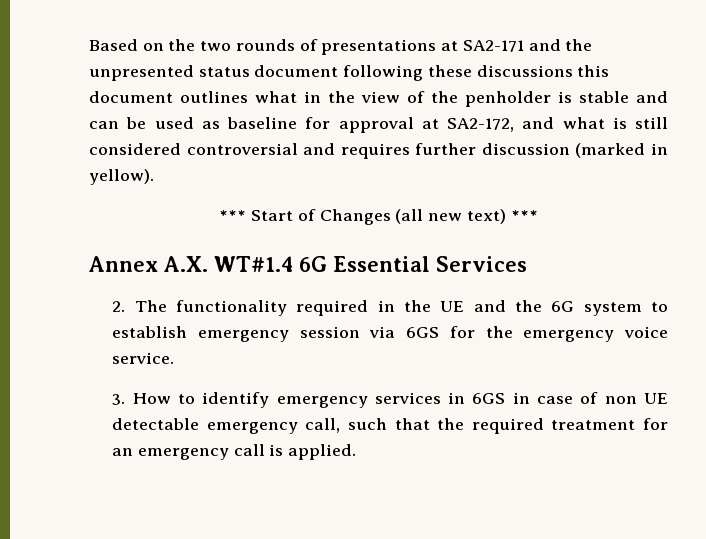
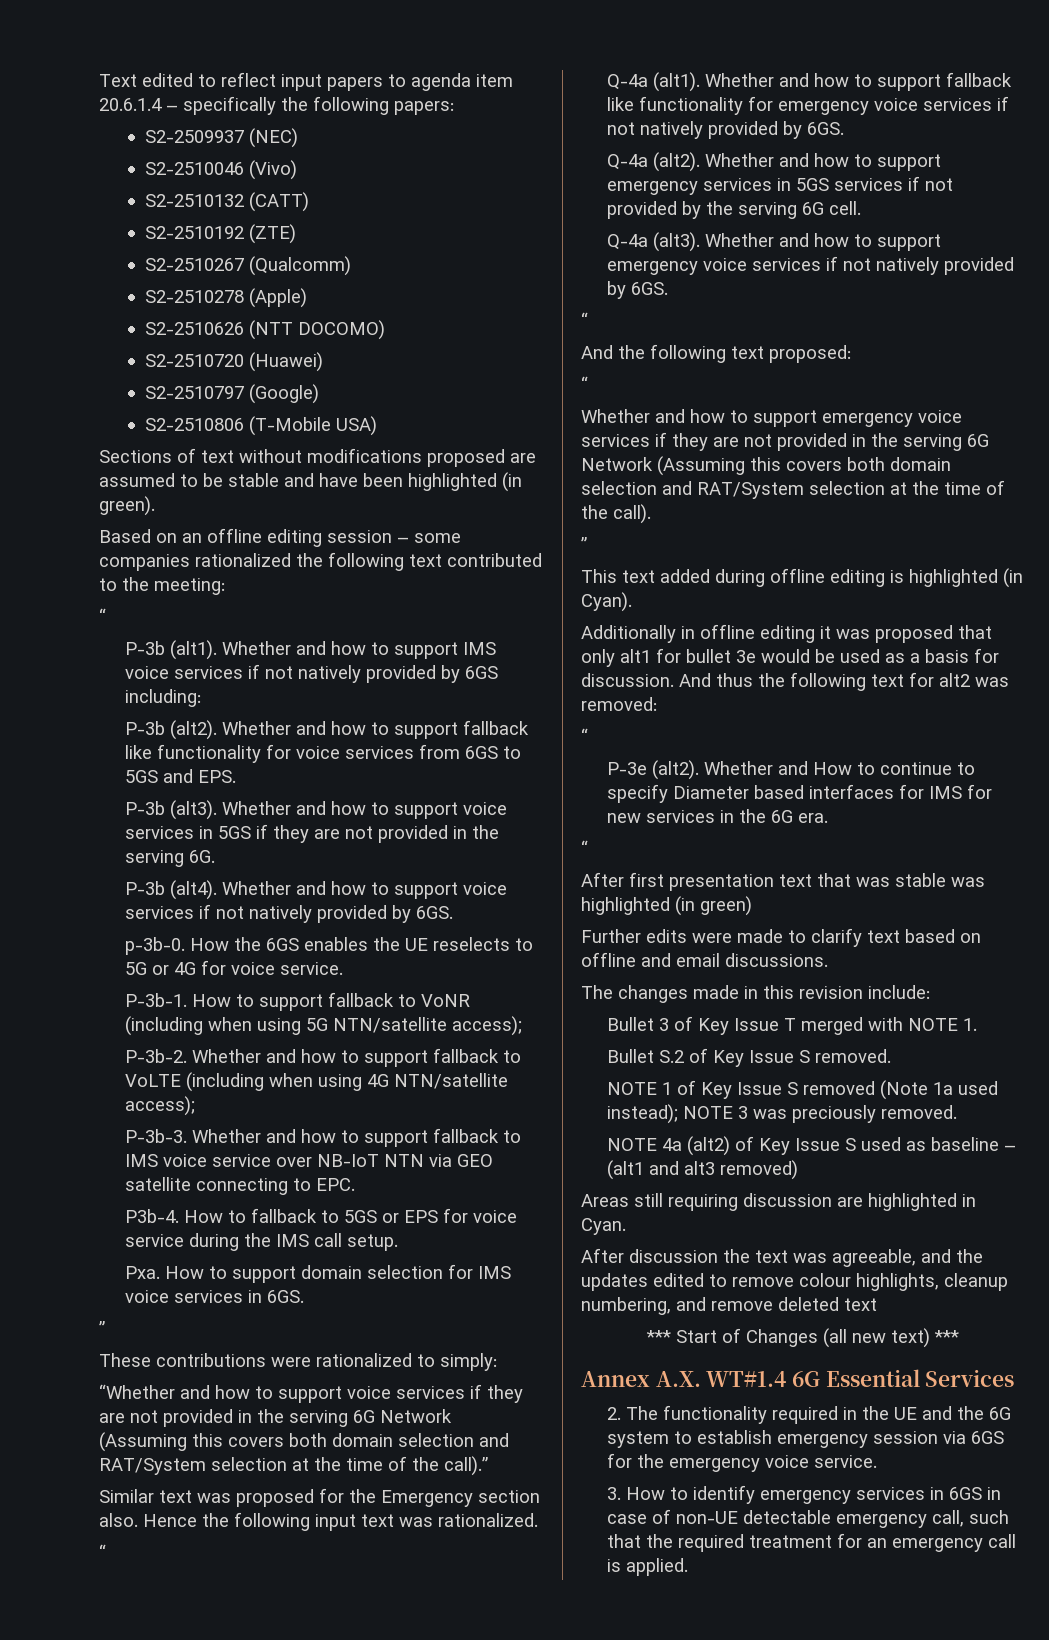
- Based on the two rounds of presentations at SA2-171 and the unpresented status document following these discussions this document outlines what in the view of the penholder is stable and can be used as baseline for approval at SA2-172, and what is still considered controversial and requires further discussion (marked in yellow).
+ Text edited to reflect input papers to agenda item 20.6.1.4 – specifically the following papers:
+ S2-2509937 (NEC)
+ S2-2510046 (Vivo)
+ S2-2510132 (CATT)
+ S2-2510192 (ZTE)
+ S2-2510267 (Qualcomm)
+ S2-2510278 (Apple)
+ S2-2510626 (NTT DOCOMO)
+ S2-2510720 (Huawei)
+ S2-2510797 (Google)
+ S2-2510806 (T-Mobile USA)
+ Sections of text without modifications proposed are assumed to be stable and have been highlighted (in green).
+ Based on an offline editing session – some companies rationalized the following text contributed to the meeting:
+ “
+ P-3b (alt1). Whether and how to support IMS voice services if not natively provided by 6GS including:
+ P-3b (alt2). Whether and how to support fallback like functionality for voice services from 6GS to 5GS and EPS.
+ P-3b (alt3). Whether and how to support voice services in 5GS if they are not provided in the serving 6G.
+ P-3b (alt4). Whether and how to support voice services if not natively provided by 6GS.
+ p-3b-0. How the 6GS enables the UE reselects to 5G or 4G for voice service.
+ P-3b-1. How to support fallback to VoNR (including when using 5G NTN/satellite access);
+ P-3b-2. Whether and how to support fallback to VoLTE (including when using 4G NTN/satellite access);
+ P-3b-3. Whether and how to support fallback to IMS voice service over NB-IoT NTN via GEO satellite connecting to EPC.
+ P3b-4. How to fallback to 5GS or EPS for voice service during the IMS call setup.
+ Pxa. How to support domain selection for IMS voice services in 6GS.
+ ”
+ These contributions were rationalized to simply:
+ “Whether and how to support voice services if they are not provided in the serving 6G Network (Assuming this covers both domain selection and RAT/System selection at the time of the call).”
+ Similar text was proposed for the Emergency section also. Hence the following input text was rationalized.
+ “
+ Q-4a (alt1). Whether and how to support fallback like functionality for emergency voice services if not natively provided by 6GS.
+ Q-4a (alt2). Whether and how to support emergency services in 5GS services if not provided by the serving 6G cell.
+ Q-4a (alt3). Whether and how to support emergency voice services if not natively provided by 6GS.
+ “
+ And the following text proposed:
+ “
+ Whether and how to support emergency voice services if they are not provided in the serving 6G Network (Assuming this covers both domain selection and RAT/System selection at the time of the call).
+ ”
+ This text added during offline editing is highlighted (in Cyan).
+ Additionally in offline editing it was proposed that only alt1 for bullet 3e would be used as a basis for discussion. And thus the following text for alt2 was removed:
+ “
+ P-3e (alt2). Whether and How to continue to specify Diameter based interfaces for IMS for new services in the 6G era.
+ “
+ After first presentation text that was stable was highlighted (in green)
+ Further edits were made to clarify text based on offline and email discussions.
+ The changes made in this revision include:
+ Bullet 3 of Key Issue T merged with NOTE 1.
+ Bullet S.2 of Key Issue S removed.
+ NOTE 1 of Key Issue S removed (Note 1a used instead); NOTE 3 was preciously removed.
+ NOTE 4a (alt2) of Key Issue S used as baseline – (alt1 and alt3 removed)
+ Areas still requiring discussion are highlighted in Cyan.
+ After discussion the text was agreeable, and the updates edited to remove colour highlights, cleanup numbering, and remove deleted text
- 3. How to identify emergency services in 6GS in case of non UE detectable emergency call, such that the required treatment for an emergency call is applied.
+ 3. How to identify emergency services in 6GS in case of non-UE detectable emergency call, such that the required treatment for an emergency call is applied.

